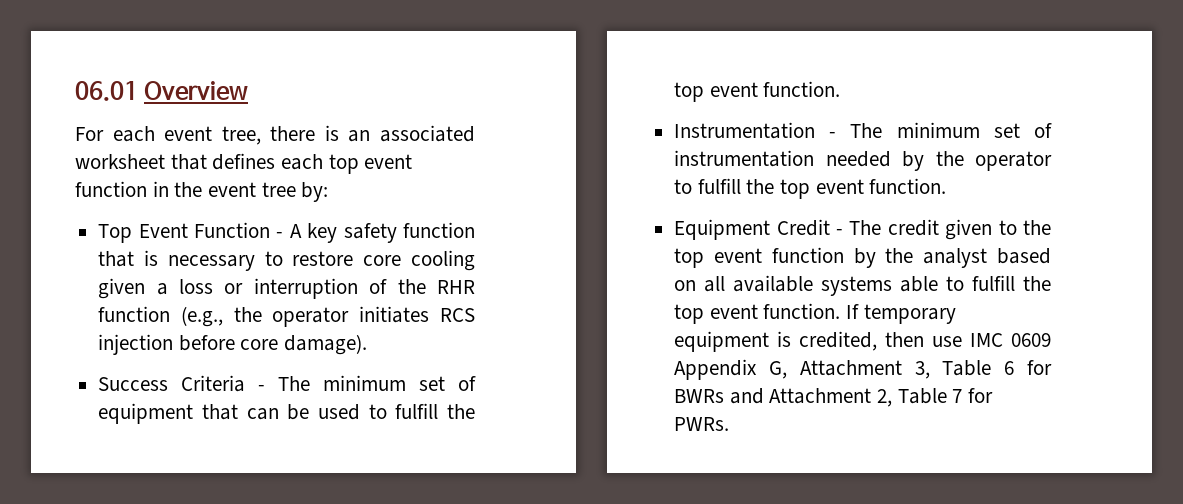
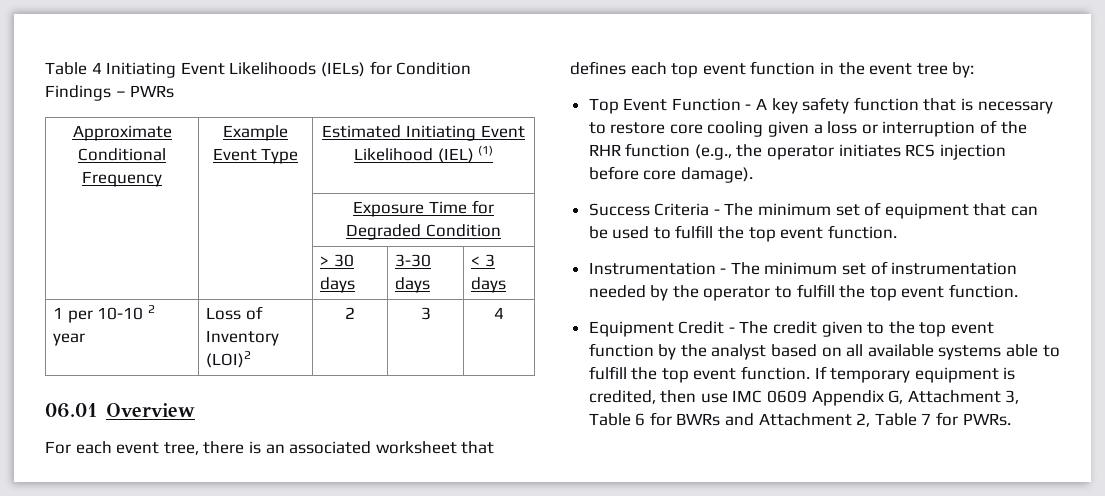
+ Table 4 Initiating Event Likelihoods (IELs) for Condition Findings – PWRs
+ Approximate Conditional Frequency | Example Event Type | Estimated Initiating Event Likelihood (IEL) (1)
+ | | Exposure Time for Degraded Condition
+ | | > 30 days | 3-30 days | < 3 days
+ 1 per 10-10 2 year | Loss of Inventory (LOI)2 | 2 | 3 | 4

